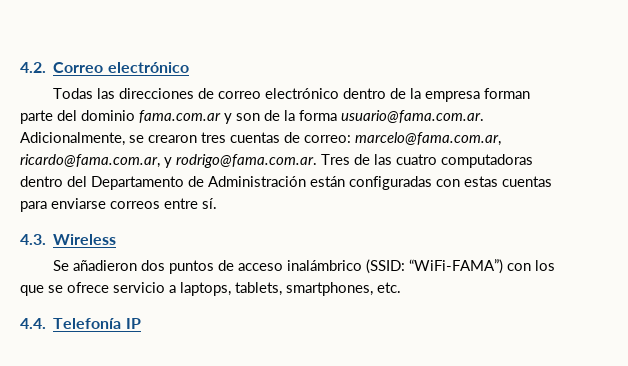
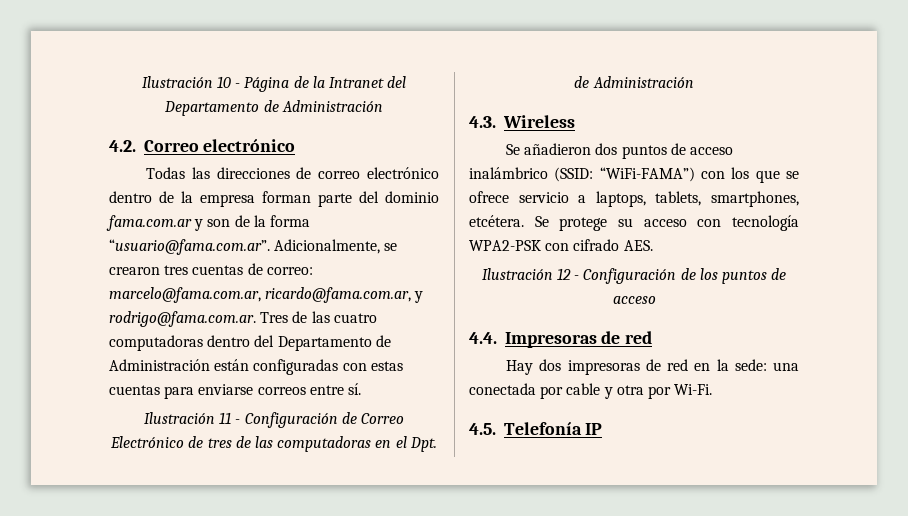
+ Ilustración 10 - Página de la Intranet del Departamento de Administración
- Todas las direcciones de correo electrónico dentro de la empresa forman parte del dominio fama.com.ar y son de la forma usuario@fama.com.ar. Adicionalmente, se crearon tres cuentas de correo: marcelo@fama.com.ar, ricardo@fama.com.ar, y rodrigo@fama.com.ar. Tres de las cuatro computadoras dentro del Departamento de Administración están configuradas con estas cuentas para enviarse correos entre sí.
+ Todas las direcciones de correo electrónico dentro de la empresa forman parte del dominio fama.com.ar y son de la forma “usuario@fama.com.ar”. Adicionalmente, se crearon tres cuentas de correo: marcelo@fama.com.ar, ricardo@fama.com.ar, y rodrigo@fama.com.ar. Tres de las cuatro computadoras dentro del Departamento de Administración están configuradas con estas cuentas para enviarse correos entre sí.
+ Ilustración 11 - Configuración de Correo Electrónico de tres de las computadoras en el Dpt. de Administración
- Se añadieron dos puntos de acceso inalámbrico (SSID: “WiFi-FAMA”) con los que se ofrece servicio a laptops, tablets, smartphones, etc.
- 4.4. Telefonía IP
+ Se añadieron dos puntos de acceso inalámbrico (SSID: “WiFi-FAMA”) con los que se ofrece servicio a laptops, tablets, smartphones, etcétera. Se protege su acceso con tecnología WPA2-PSK con cifrado AES.
+ Ilustración 12 - Configuración de los puntos de acceso
+ 4.4. Impresoras de red
+ Hay dos impresoras de red en la sede: una conectada por cable y otra por Wi-Fi.
+ 4.5. Telefonía IP

